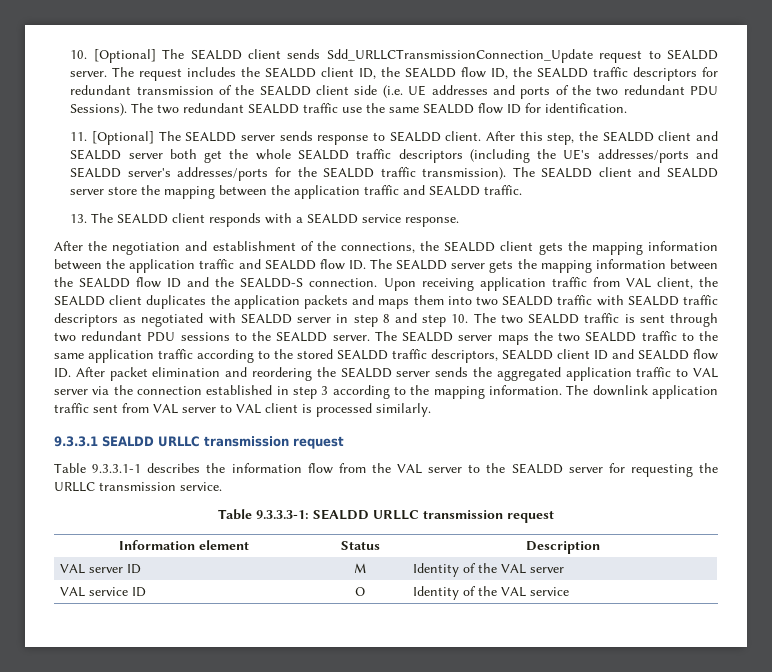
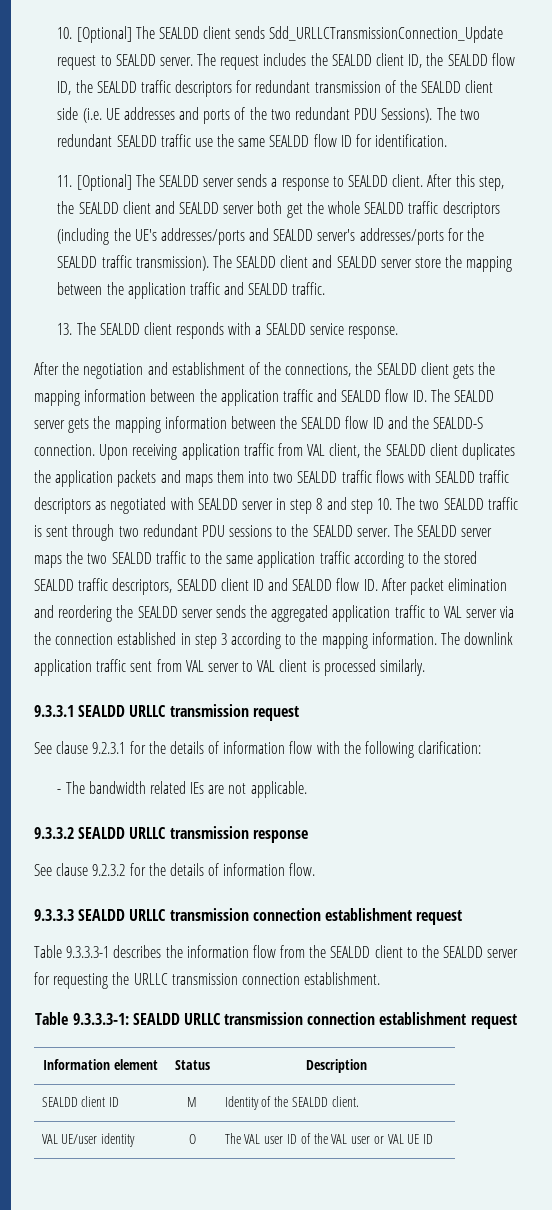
- 11. [Optional] The SEALDD server sends response to SEALDD client.
+ 11. [Optional] The SEALDD server sends a response to SEALDD client.
- Upon receiving application traffic from VAL client, the SEALDD client duplicates the application packets and maps them into two SEALDD traffic with SEALDD traffic descriptors as negotiated with SEALDD server in step 8 and step 10. The two SEALDD traffic is sent through two redundant PDU sessions to the SEALDD server.
+ Upon receiving application traffic from VAL client, the SEALDD client duplicates the application packets and maps them into two SEALDD traffic flows with SEALDD traffic descriptors as negotiated with SEALDD server in step 8 and step 10. The two SEALDD traffic is sent through two redundant PDU sessions to the SEALDD server.
- Table 9.3.3.1-1 describes the information flow from the VAL server to the SEALDD server for requesting the URLLC transmission service.
+ See clause 9.2.3.1 for the details of information flow with the following clarification:
+ - The bandwidth related IEs are not applicable.
+ 9.3.3.2 SEALDD URLLC transmission response
+ See clause 9.2.3.2 for the details of information flow.
+ 9.3.3.3 SEALDD URLLC transmission connection establishment request
+ Table 9.3.3.3-1 describes the information flow from the SEALDD client to the SEALDD server for requesting the URLLC transmission connection establishment.
- Table 9.3.3.3-1: SEALDD URLLC transmission request
+ Table 9.3.3.3-1: SEALDD URLLC transmission connection establishment request
- VAL server ID | M | Identity of the VAL server
- VAL service ID | O | Identity of the VAL service
+ SEALDD client ID | M | Identity of the SEALDD client.
+ VAL UE/user identity | O | The VAL user ID of the VAL user or VAL UE ID

